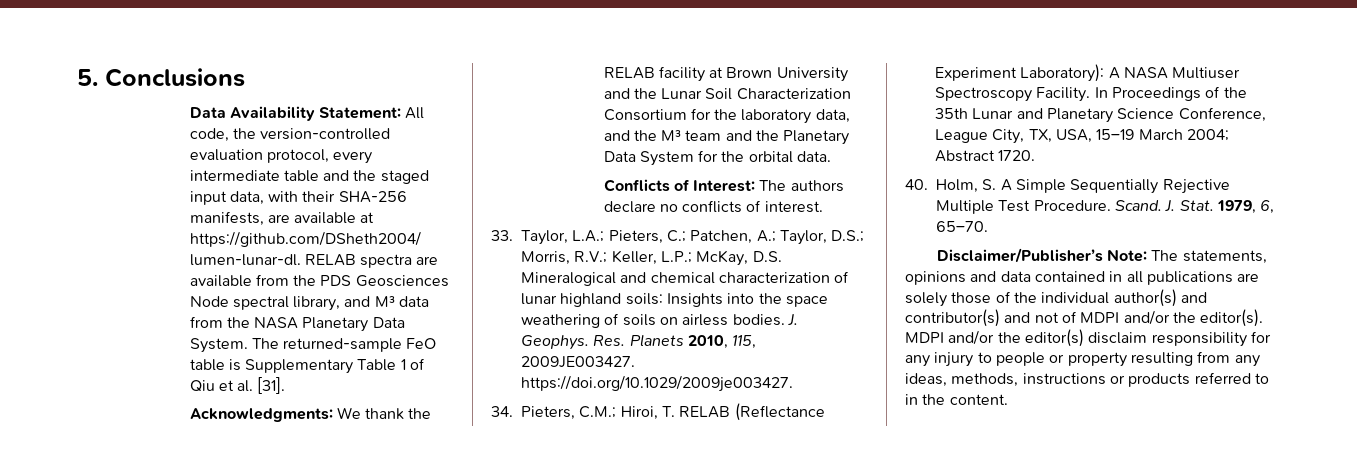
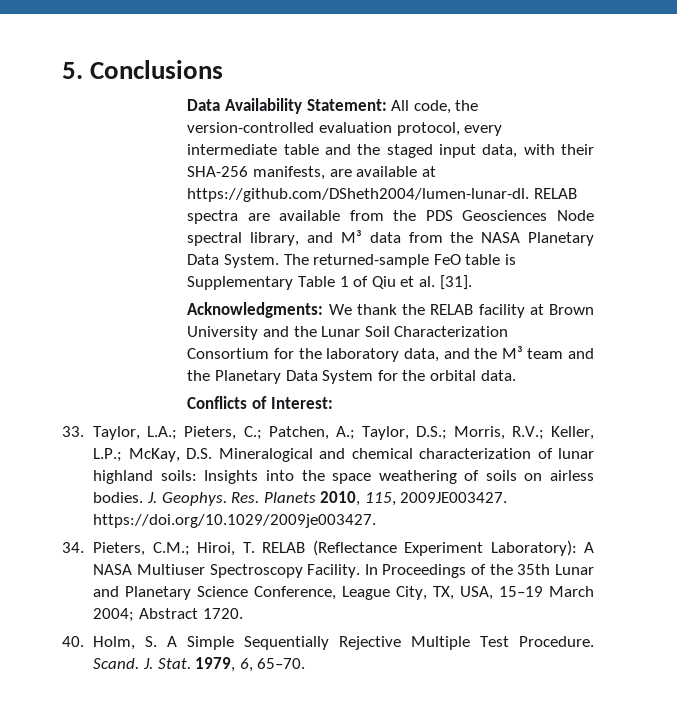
- Conflicts of Interest: The authors declare no conflicts of interest.
+ Conflicts of Interest:
- Disclaimer/Publisher’s Note: The statements, opinions and data contained in all publications are solely those of the individual author(s) and contributor(s) and not of MDPI and/or the editor(s). MDPI and/or the editor(s) disclaim responsibility for any injury to people or property resulting from any ideas, methods, instructions or products referred to in the content.

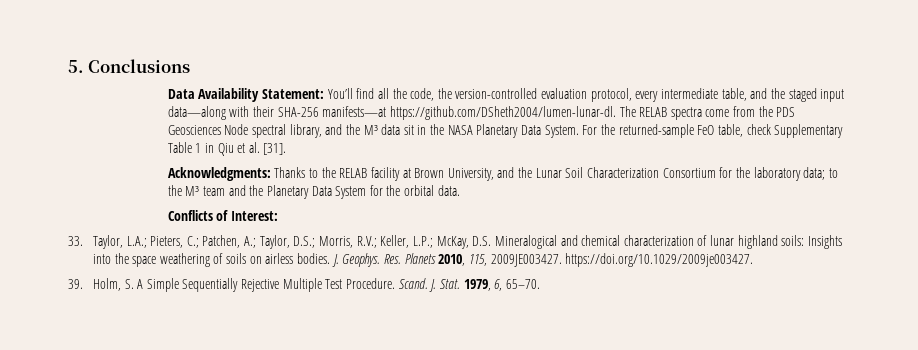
- Data Availability Statement: All code, the version-controlled evaluation protocol, every intermediate table and the staged input data, with their SHA-256 manifests, are available at https://github.com/DSheth2004/lumen-lunar-dl. RELAB spectra are available from the PDS Geosciences Node spectral library, and M³ data from the NASA Planetary Data System.
+ Data Availability Statement: You’ll find all the code, the version-controlled evaluation protocol, every intermediate table, and the staged input data—along with their SHA-256 manifests—at https://github.com/DSheth2004/lumen-lunar-dl. The RELAB spectra come from the PDS Geosciences Node spectral library, and the M³ data sit in the NASA Planetary Data System.
- The returned-sample FeO table is Supplementary Table 1 of Qiu et al. [31].
+ For the returned-sample FeO table, check Supplementary Table 1 in Qiu et al. [31].
- Acknowledgments: We thank the RELAB facility at Brown University and the Lunar Soil Characterization Consortium for the laboratory data, and the M³ team and the Planetary Data System for the orbital data.
+ Acknowledgments: Thanks to the RELAB facility at Brown University, and the Lunar Soil Characterization Consortium for the laboratory data; to the M³ team and the Planetary Data System for the orbital data.
- 34. Pieters, C.M.; Hiroi, T. RELAB (Reflectance Experiment Laboratory): A NASA Multiuser Spectroscopy Facility. In Proceedings of the 35th Lunar and Planetary Science Conference, League City, TX, USA, 15–19 March 2004; Abstract 1720.
- 40. Holm, S. A Simple Sequentially Rejective Multiple Test Procedure.
+ 39. Holm, S. A Simple Sequentially Rejective Multiple Test Procedure.

